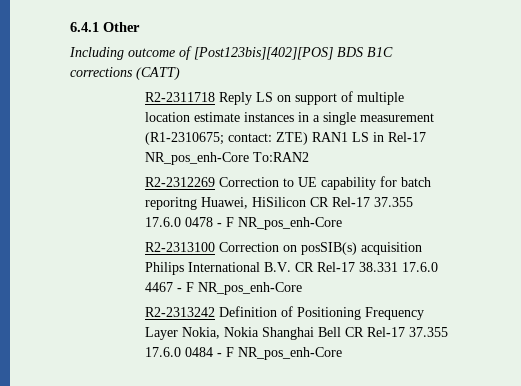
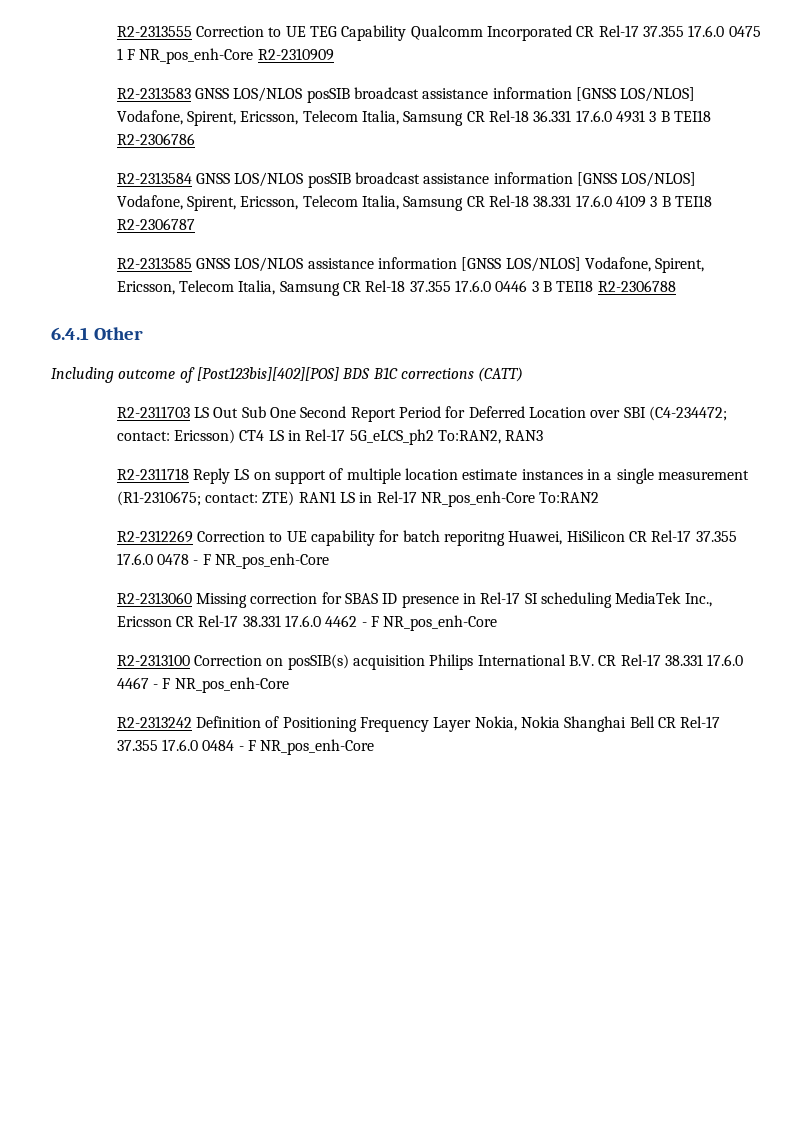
+ R2-2313555 Correction to UE TEG Capability Qualcomm Incorporated CR Rel-17 37.355 17.6.0 0475 1 F NR_pos_enh-Core R2-2310909
+ R2-2313583 GNSS LOS/NLOS posSIB broadcast assistance information [GNSS LOS/NLOS] Vodafone, Spirent, Ericsson, Telecom Italia, Samsung CR Rel-18 36.331 17.6.0 4931 3 B TEI18 R2-2306786
+ R2-2313584 GNSS LOS/NLOS posSIB broadcast assistance information [GNSS LOS/NLOS] Vodafone, Spirent, Ericsson, Telecom Italia, Samsung CR Rel-18 38.331 17.6.0 4109 3 B TEI18 R2-2306787
+ R2-2313585 GNSS LOS/NLOS assistance information [GNSS LOS/NLOS] Vodafone, Spirent, Ericsson, Telecom Italia, Samsung CR Rel-18 37.355 17.6.0 0446 3 B TEI18 R2-2306788
+ R2-2311703 LS Out Sub One Second Report Period for Deferred Location over SBI (C4-234472; contact: Ericsson) CT4 LS in Rel-17 5G_eLCS_ph2 To:RAN2, RAN3
+ R2-2313060 Missing correction for SBAS ID presence in Rel-17 SI scheduling MediaTek Inc., Ericsson CR Rel-17 38.331 17.6.0 4462 - F NR_pos_enh-Core

